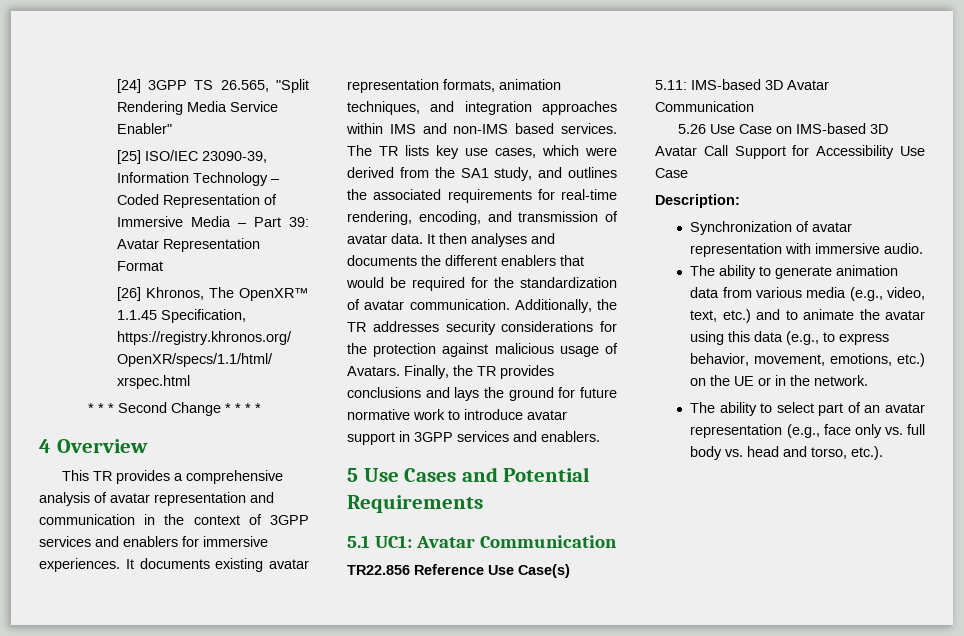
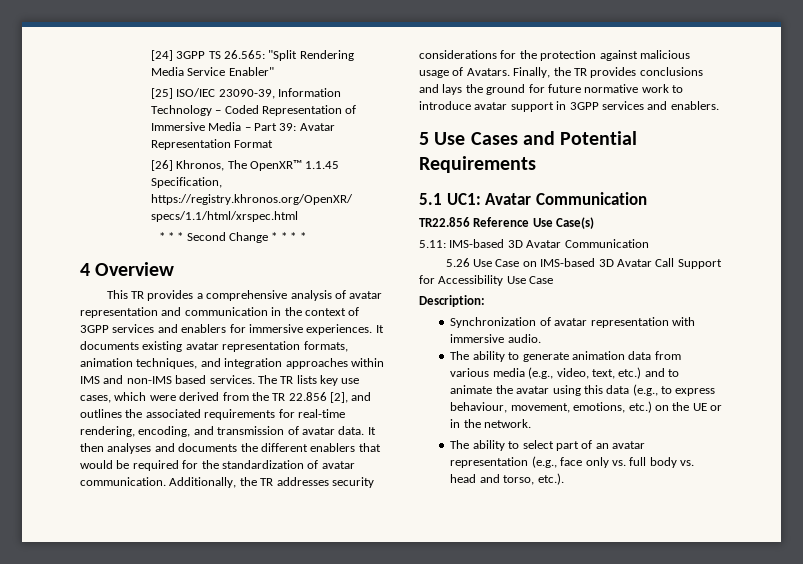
- [24] 3GPP TS 26.565, "Split Rendering Media Service Enabler"
+ [24] 3GPP TS 26.565: "Split Rendering Media Service Enabler"
- The TR lists key use cases, which were derived from the SA1 study, and outlines the associated requirements for real-time rendering, encoding, and transmission of avatar data.
+ The TR lists key use cases, which were derived from the TR 22.856 [2], and outlines the associated requirements for real-time rendering, encoding, and transmission of avatar data.
- The ability to generate animation data from various media (e.g., video, text, etc.) and to animate the avatar using this data (e.g., to express behavior, movement, emotions, etc.) on the UE or in the network.
+ The ability to generate animation data from various media (e.g., video, text, etc.) and to animate the avatar using this data (e.g., to express behaviour, movement, emotions, etc.) on the UE or in the network.

